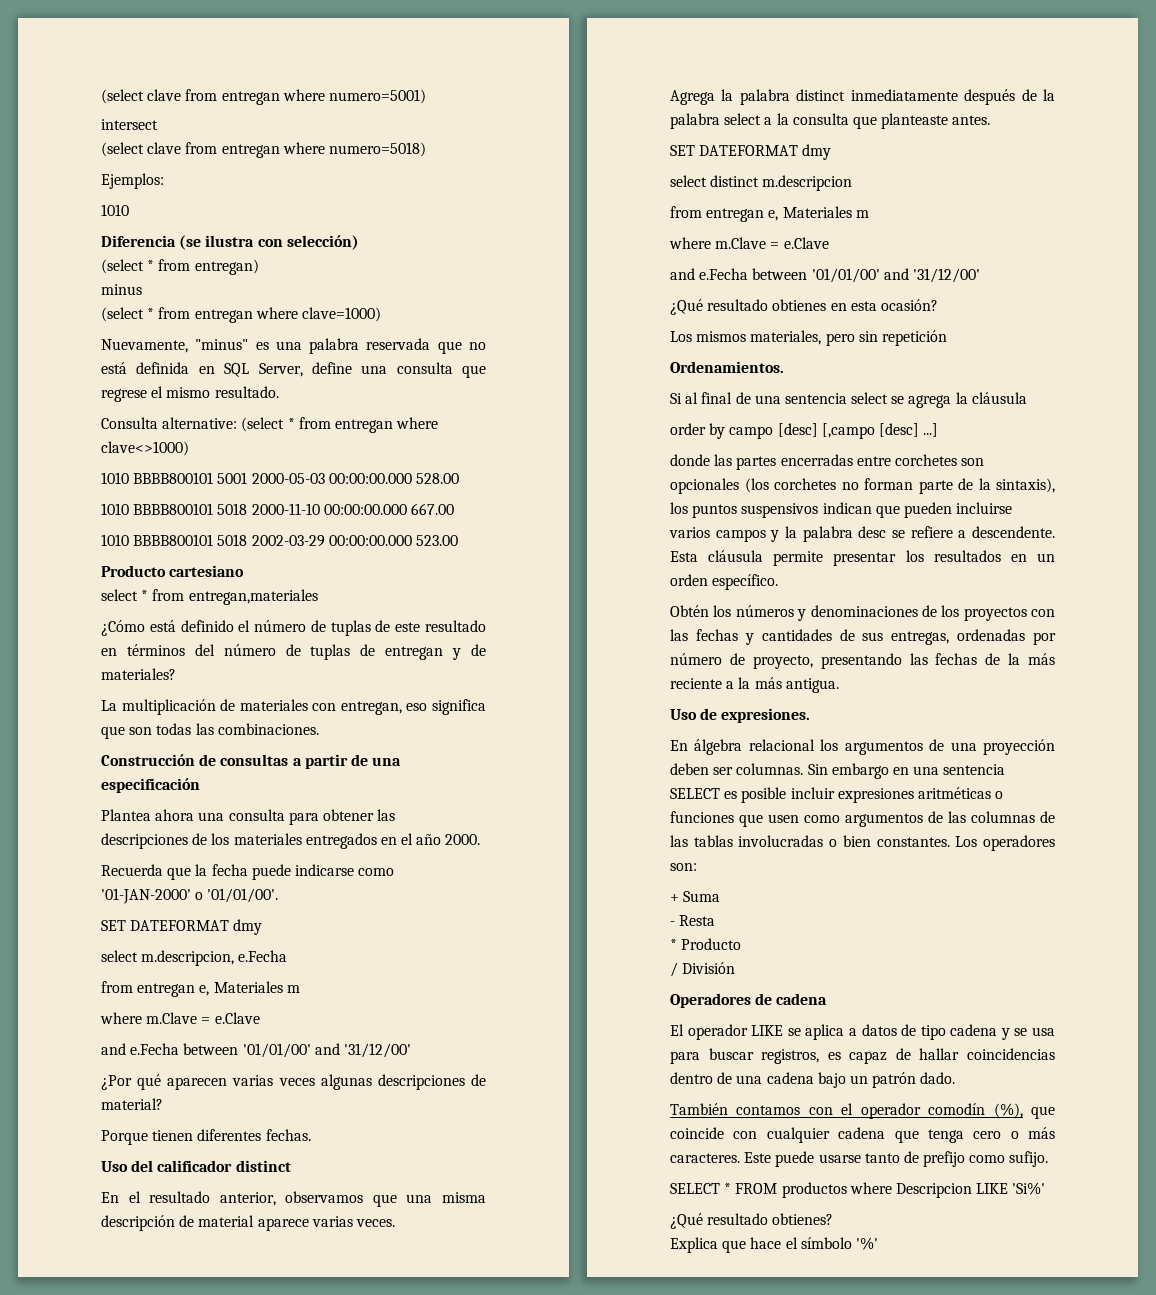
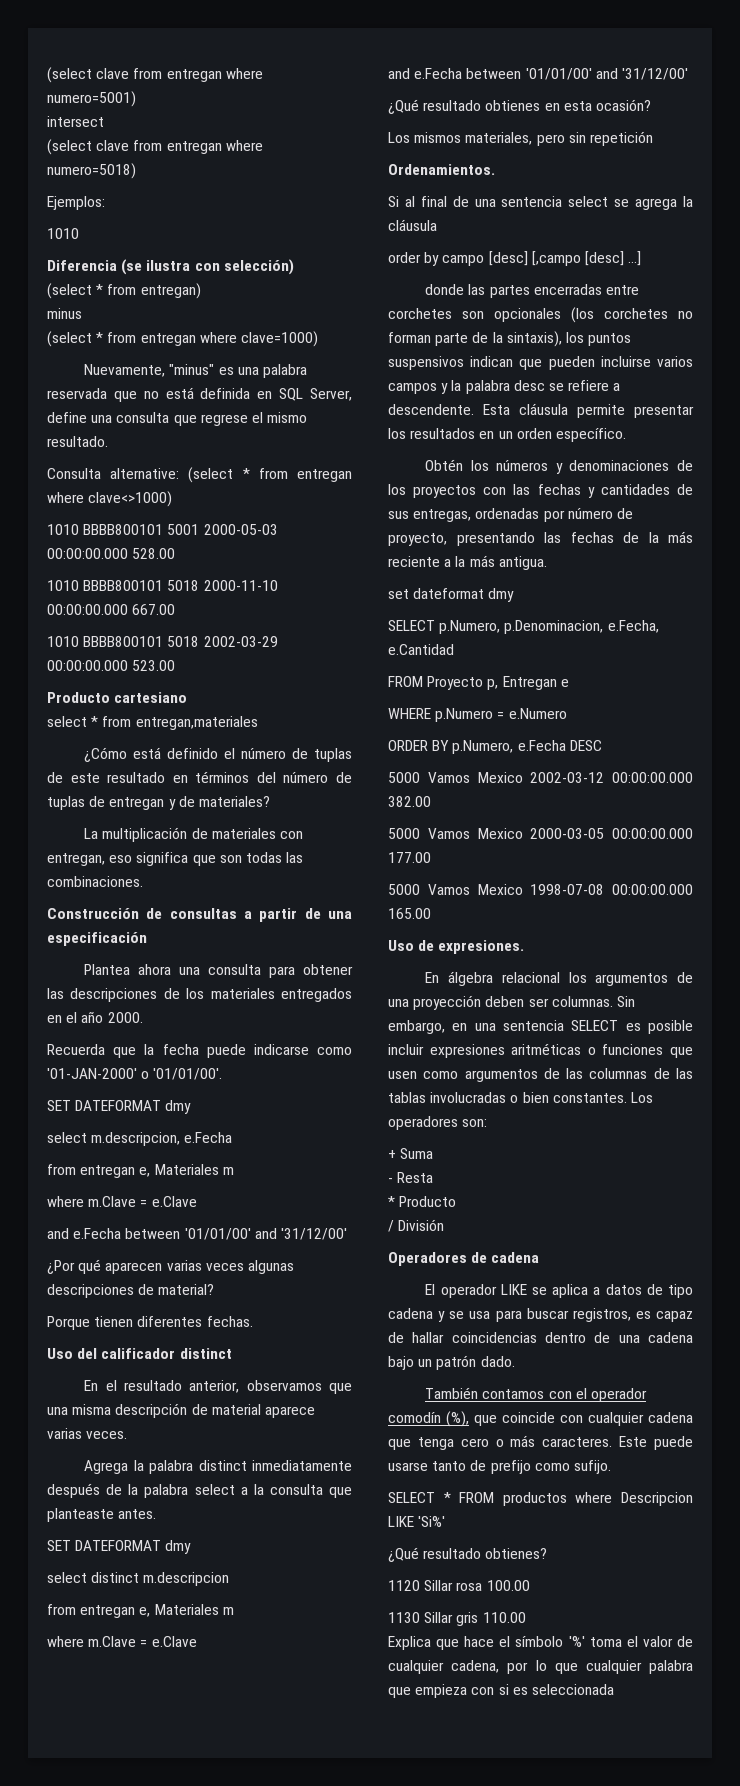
+ set dateformat dmy
+ SELECT p.Numero, p.Denominacion, e.Fecha, e.Cantidad
+ FROM Proyecto p, Entregan e
+ WHERE p.Numero = e.Numero
+ ORDER BY p.Numero, e.Fecha DESC
+ 5000 Vamos Mexico 2002-03-12 00:00:00.000 382.00
+ 5000 Vamos Mexico 2000-03-05 00:00:00.000 177.00
+ 5000 Vamos Mexico 1998-07-08 00:00:00.000 165.00
- Sin embargo en una sentencia SELECT es posible incluir expresiones aritméticas o funciones que usen como argumentos de las columnas de las tablas involucradas o bien constantes.
+ Sin embargo, en una sentencia SELECT es posible incluir expresiones aritméticas o funciones que usen como argumentos de las columnas de las tablas involucradas o bien constantes.
+ 1120 Sillar rosa 100.00
+ 1130 Sillar gris 110.00
- Explica que hace el símbolo '%'
+ Explica que hace el símbolo '%' toma el valor de cualquier cadena, por lo que cualquier palabra que empieza con si es seleccionada

